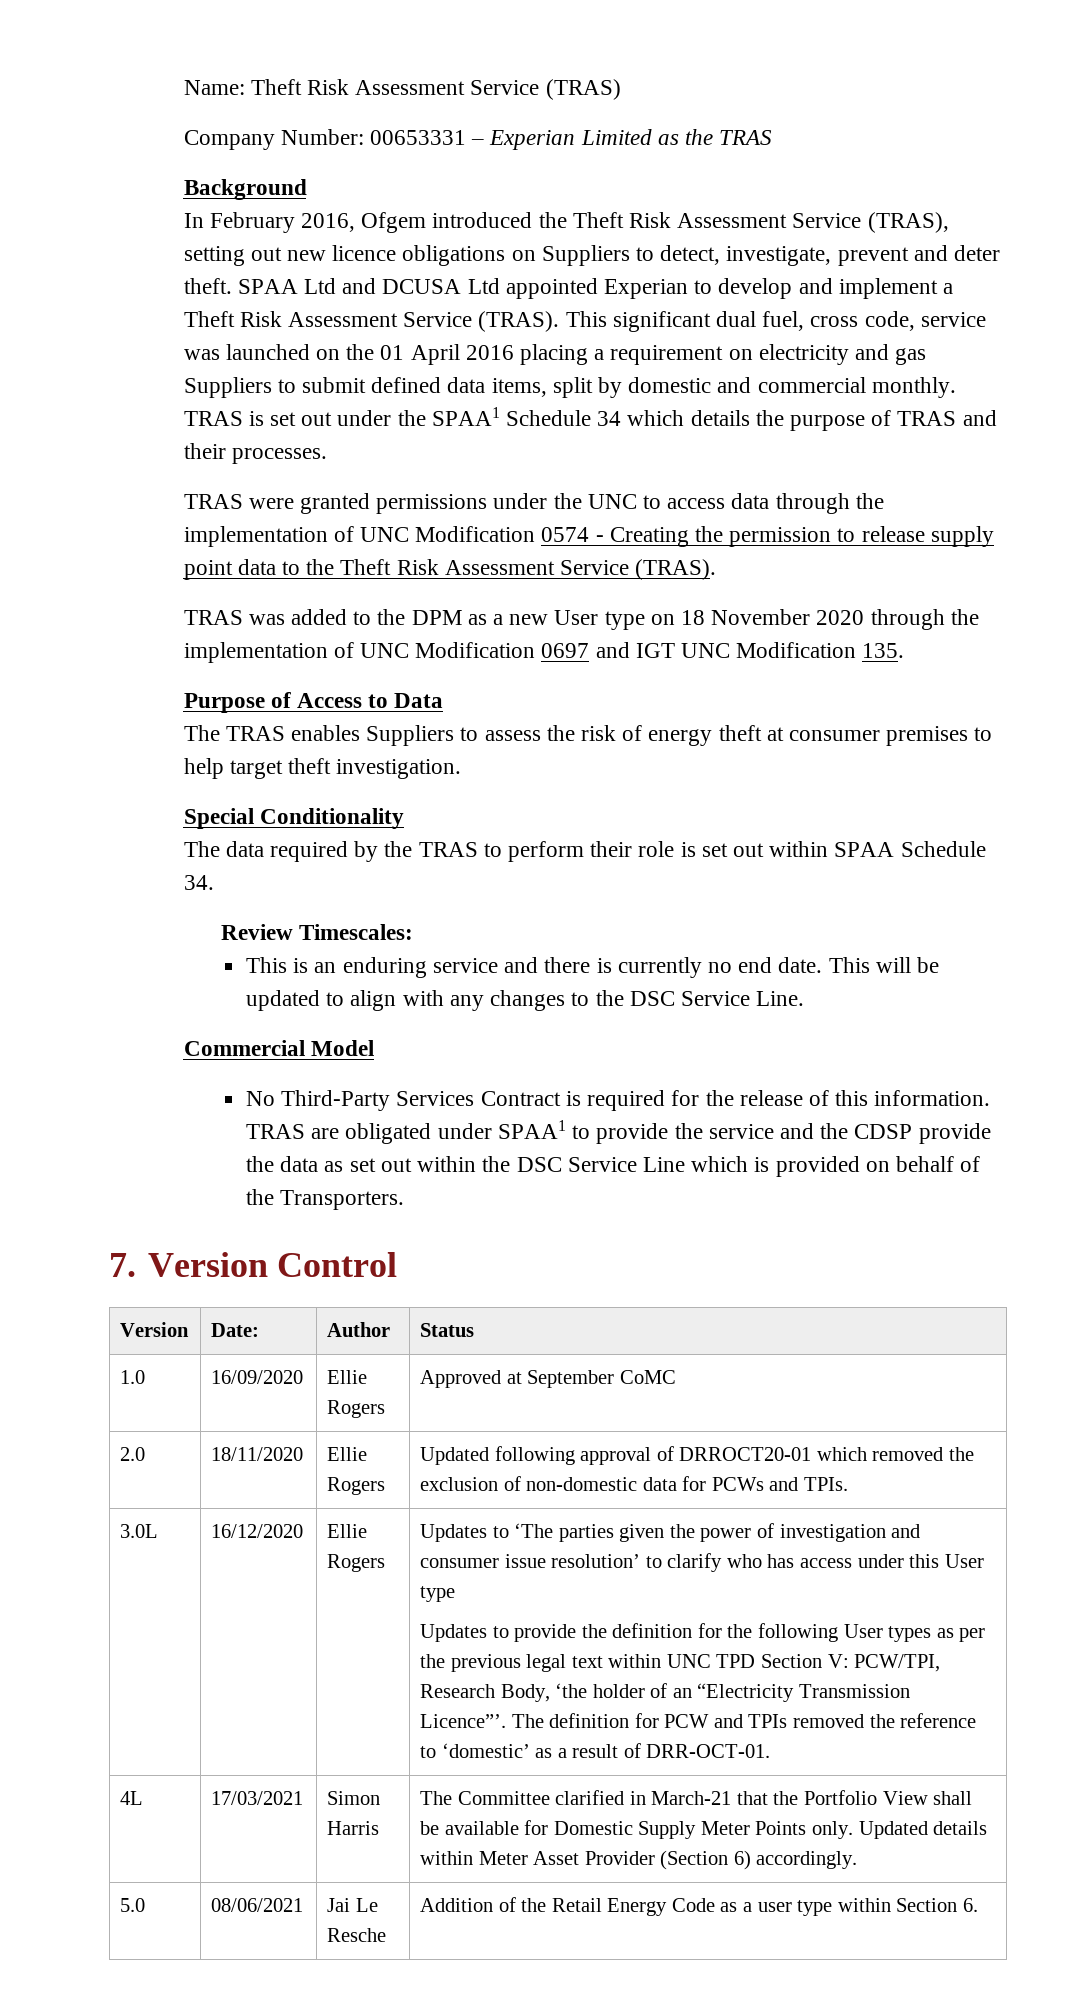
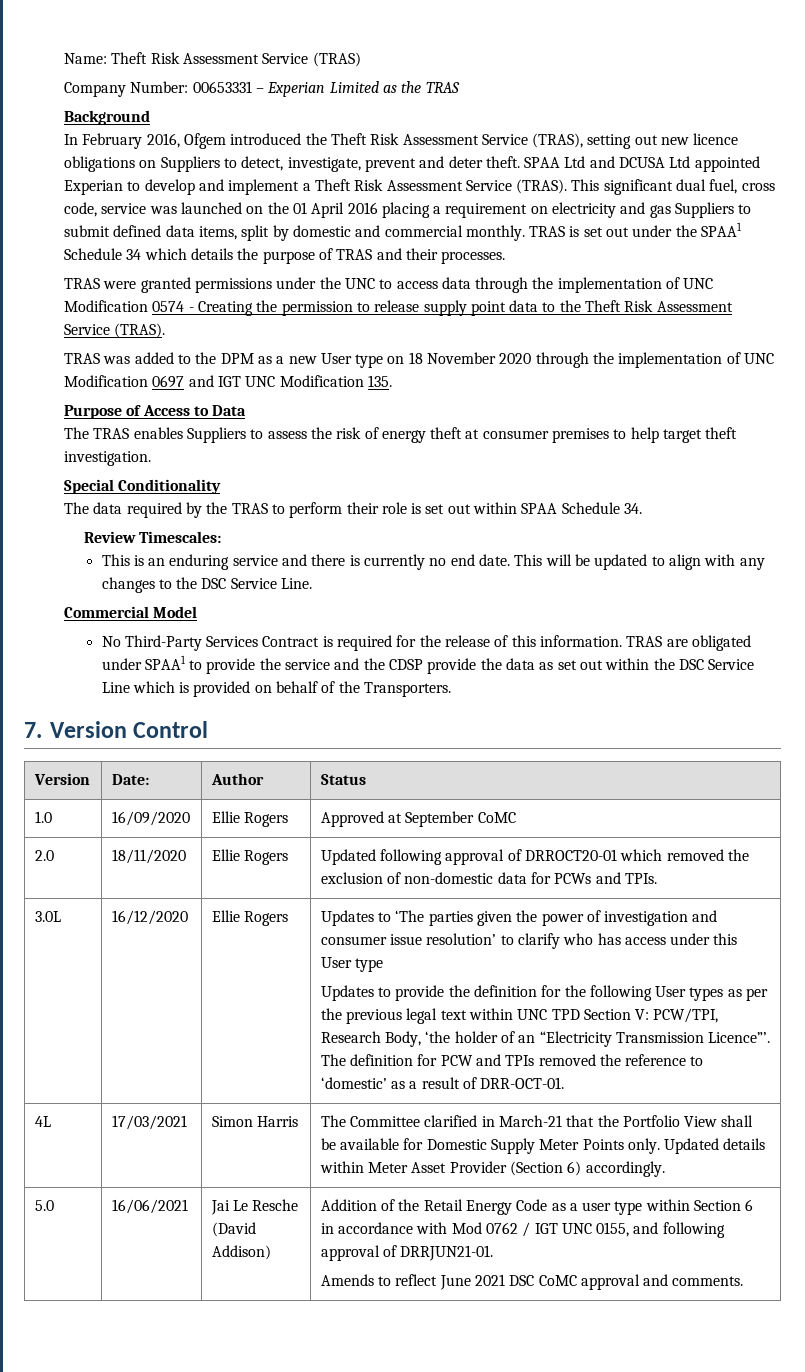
- 08/06/2021
+ 16/06/2021
- Jai Le Resche
+ Jai Le Resche (David Addison)
- Addition of the Retail Energy Code as a user type within Section 6.
+ Addition of the Retail Energy Code as a user type within Section 6 in accordance with Mod 0762 / IGT UNC 0155, and following approval of DRRJUN21-01.
+ Amends to reflect June 2021 DSC CoMC approval and comments.

